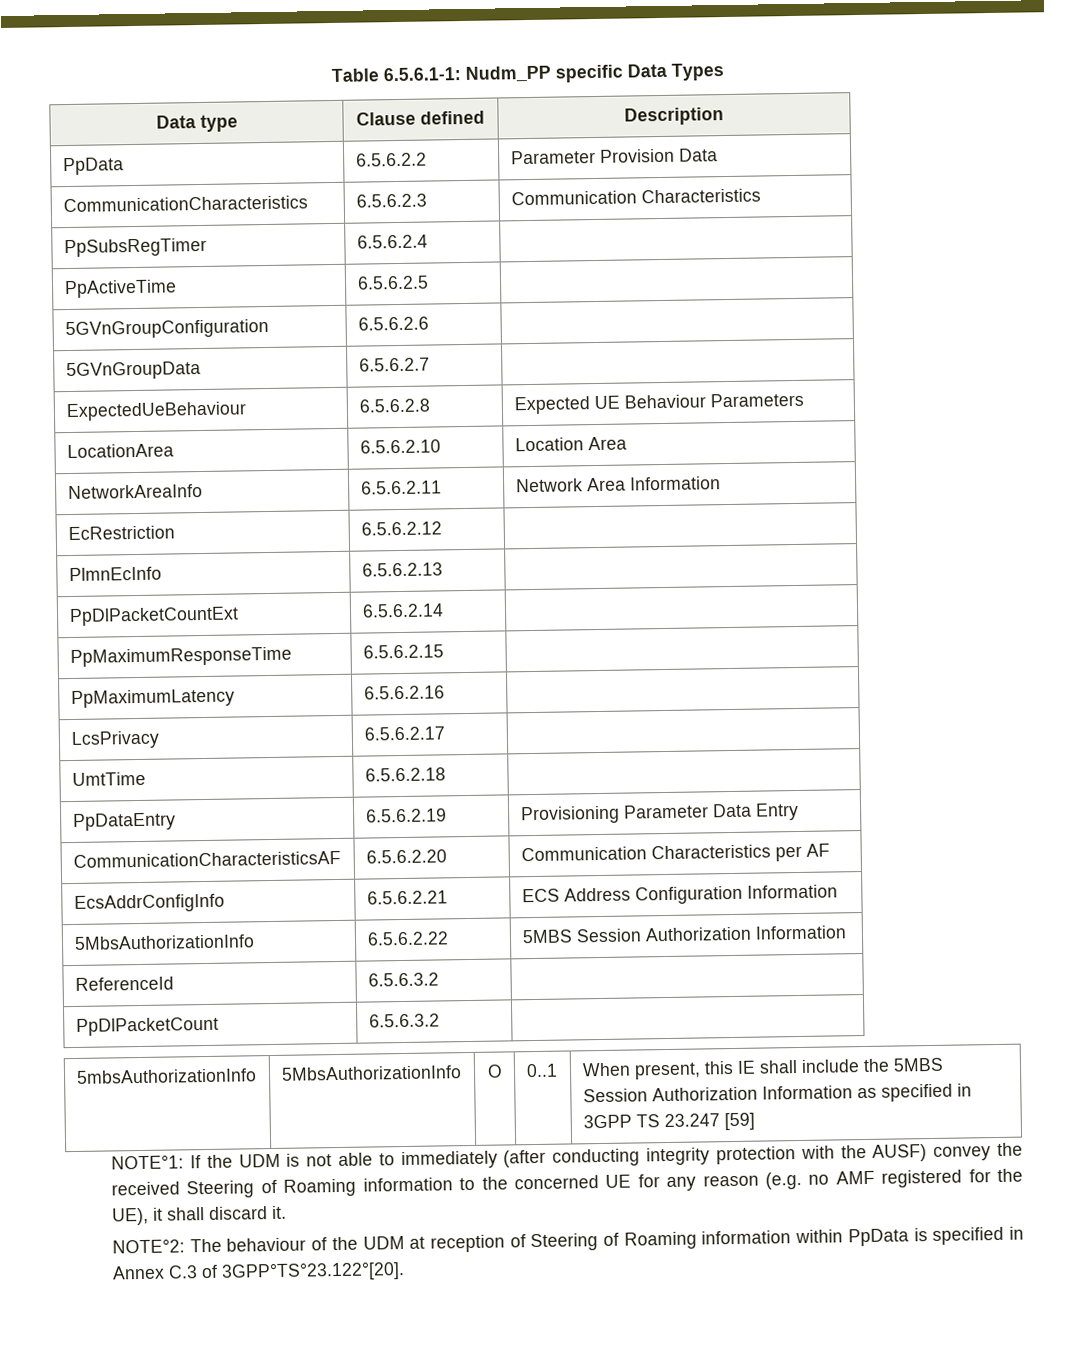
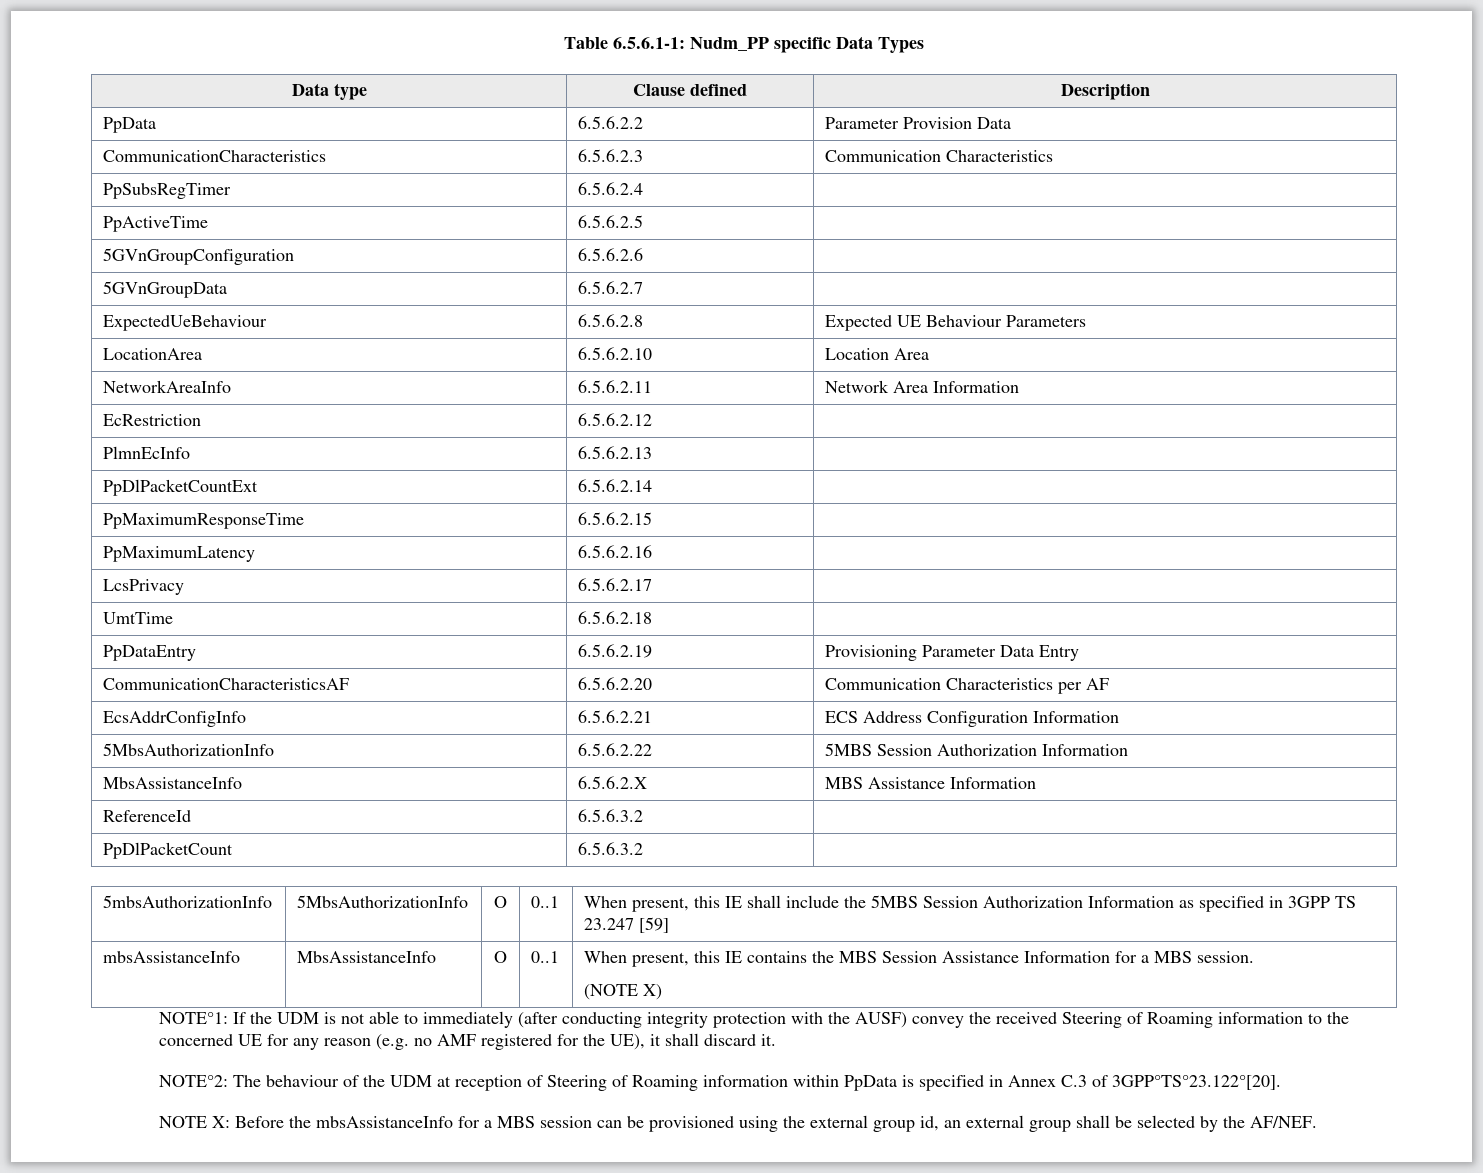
+ MbsAssistanceInfo | 6.5.6.2.X | MBS Assistance Information
+ mbsAssistanceInfo | MbsAssistanceInfo | O | 0..1 | When present, this IE contains the MBS Session Assistance Information for a MBS session.
+ (NOTE X)
+ NOTE X: Before the mbsAssistanceInfo for a MBS session can be provisioned using the external group id, an external group shall be selected by the AF/NEF.

